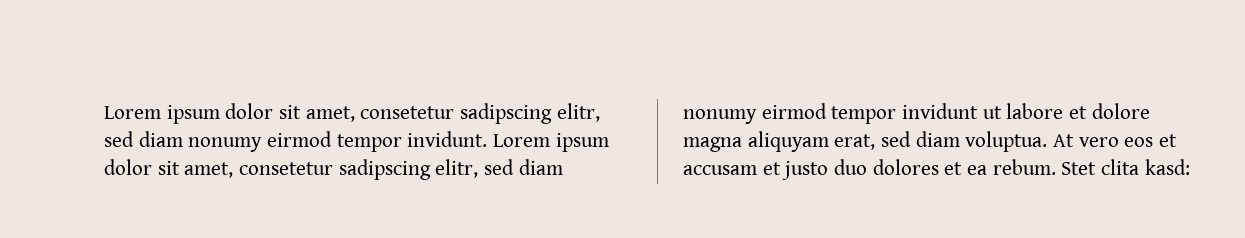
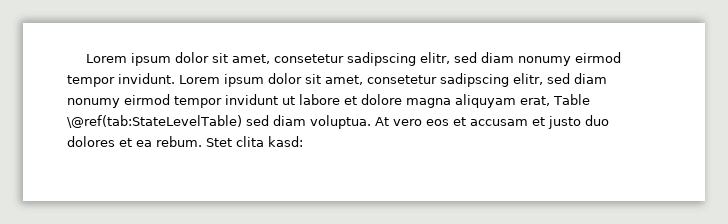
- Lorem ipsum dolor sit amet, consetetur sadipscing elitr, sed diam nonumy eirmod tempor invidunt ut labore et dolore magna aliquyam erat, sed diam voluptua.
+ Lorem ipsum dolor sit amet, consetetur sadipscing elitr, sed diam nonumy eirmod tempor invidunt ut labore et dolore magna aliquyam erat, Table \@ref(tab:StateLevelTable) sed diam voluptua.

